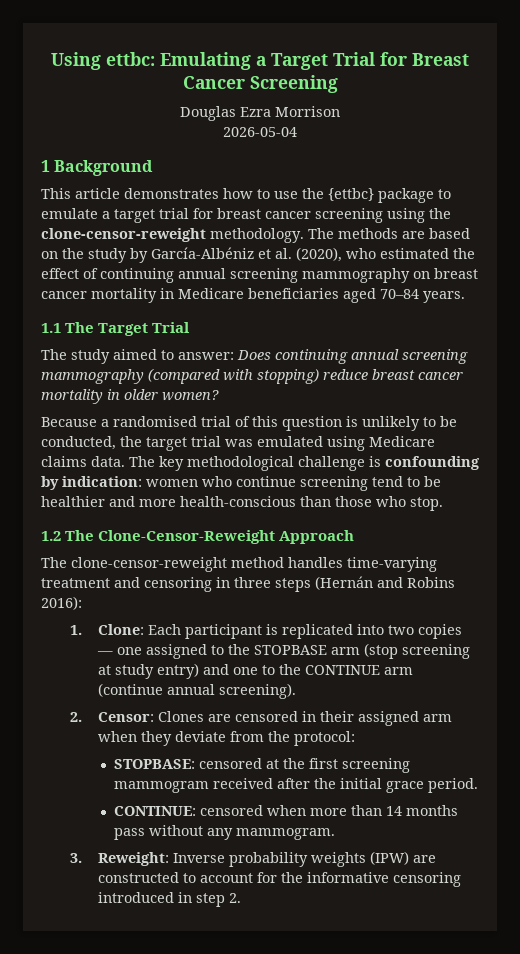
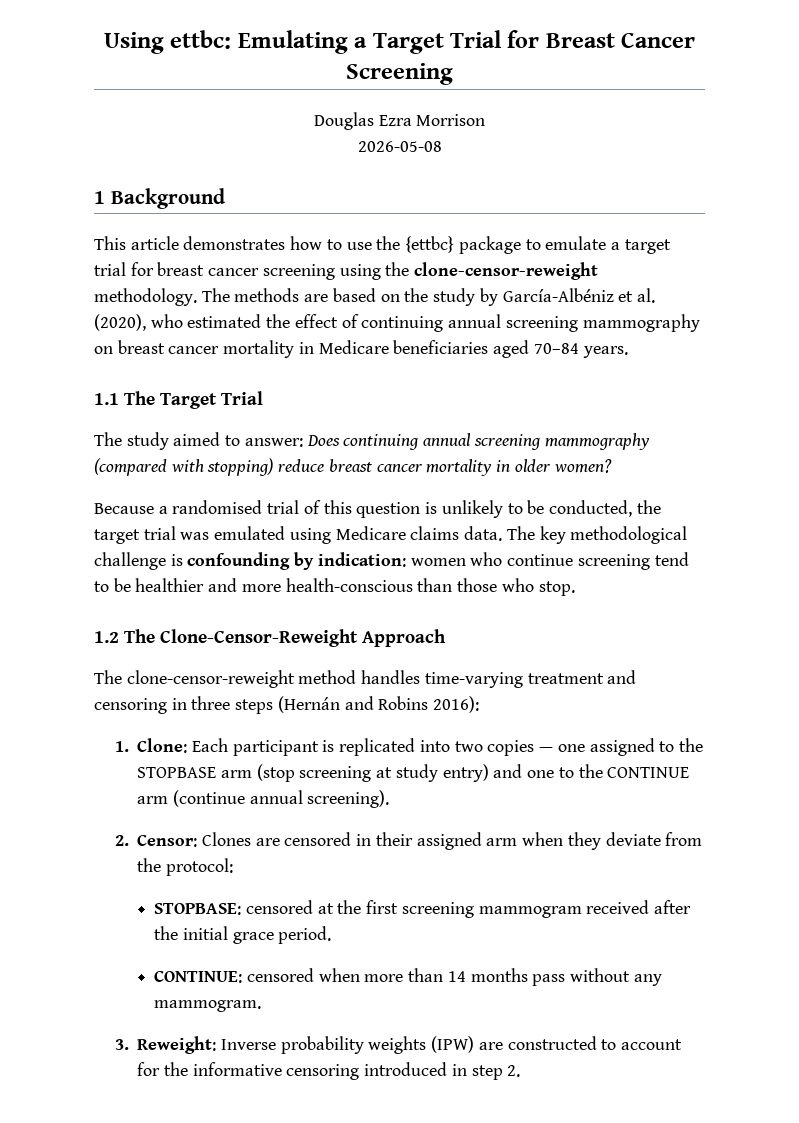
- 2026-05-04
+ 2026-05-08

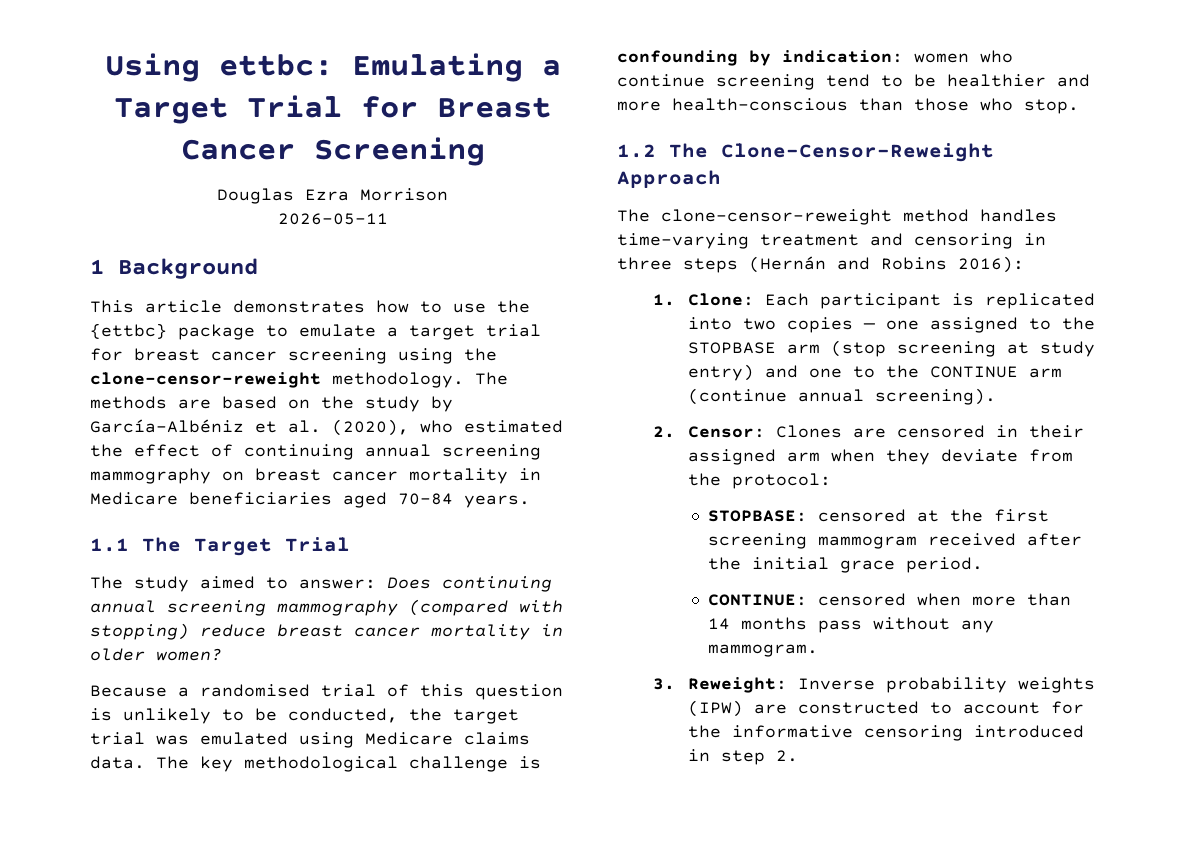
- 2026-05-08
+ 2026-05-11

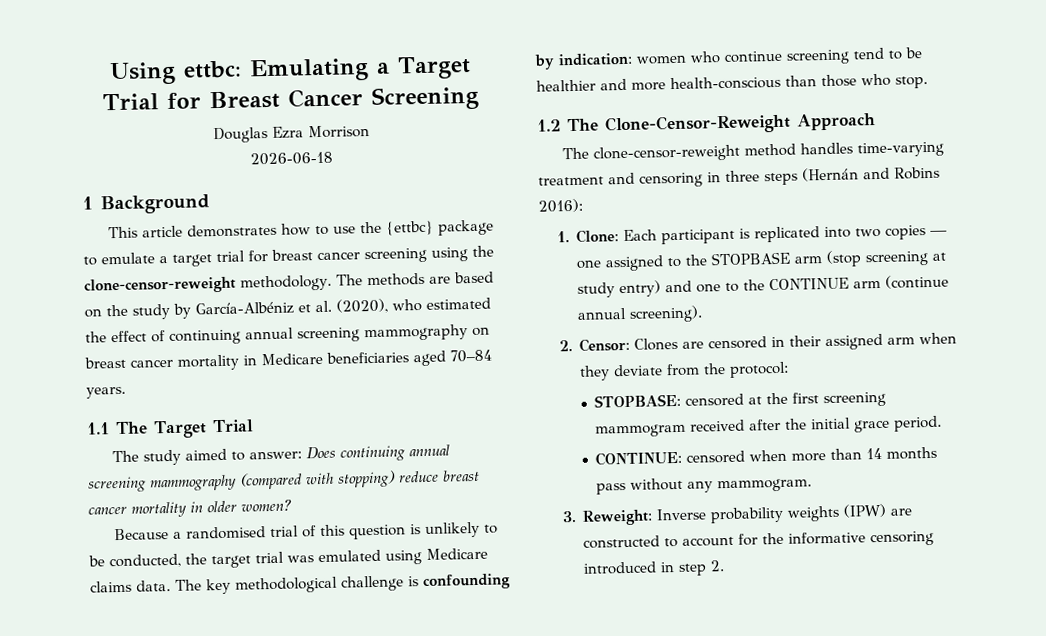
- 2026-05-11
+ 2026-06-18

